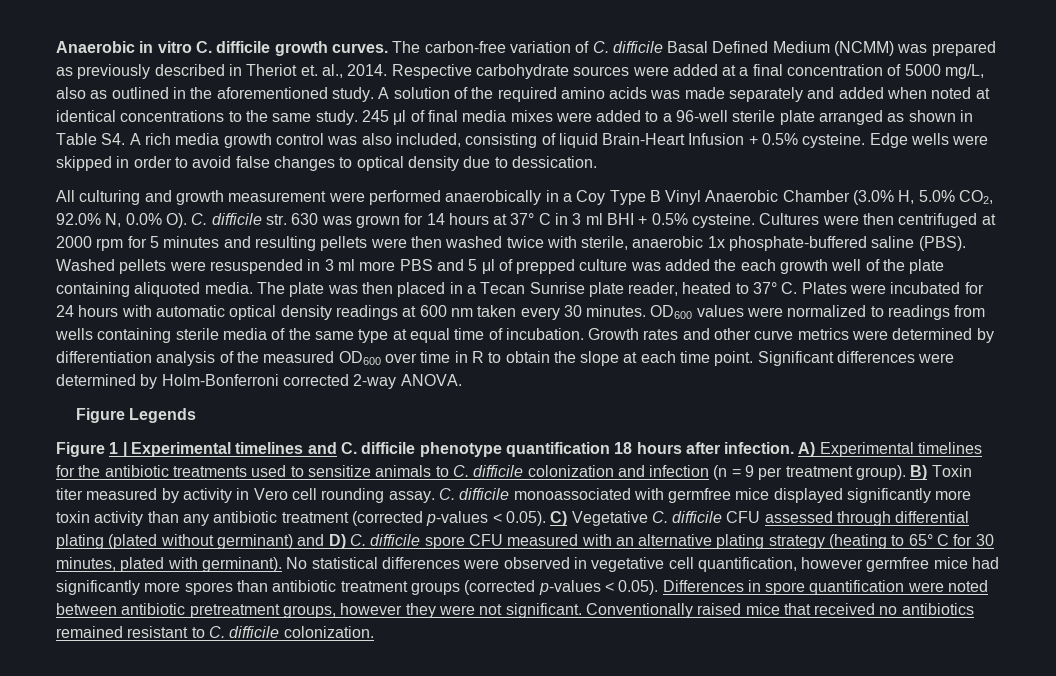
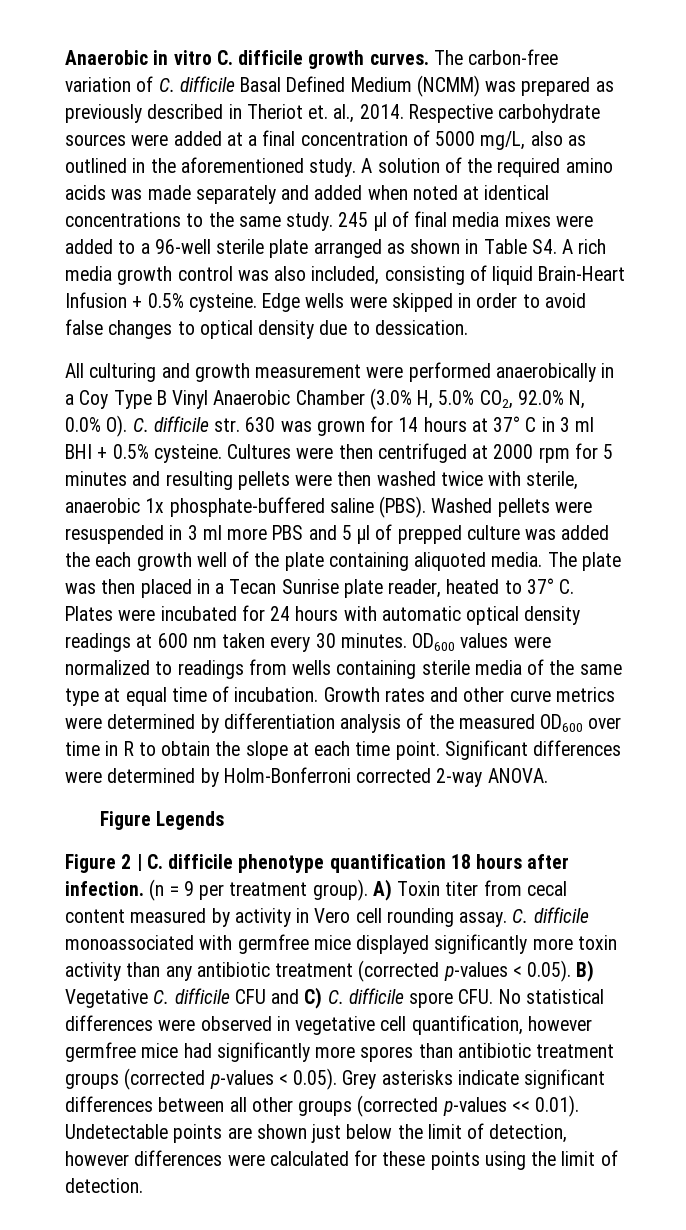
- Figure 1 | Experimental timelines and C. difficile phenotype quantification 18 hours after infection.
+ Figure 2 | C. difficile phenotype quantification 18 hours after infection.
- A) Experimental timelines for the antibiotic treatments used to sensitize animals to C. difficile colonization and infection (n = 9 per treatment group).
+ (n = 9 per treatment group).
- B) Toxin titer measured by activity in Vero cell rounding assay.
+ A) Toxin titer from cecal content measured by activity in Vero cell rounding assay.
- C. difficile monoassociated with germfree mice displayed significantly more toxin activity than any antibiotic treatment (corrected p-values < 0.05). C) Vegetative C. difficile CFU assessed through differential plating (plated without germinant) and D) C. difficile spore CFU measured with an alternative plating strategy (heating to 65° C for 30 minutes, plated with germinant). No statistical differences were observed in vegetative cell quantification, however germfree mice had significantly more spores than antibiotic treatment groups (corrected p-values < 0.05). Differences in spore quantification were noted between antibiotic pretreatment groups, however they were not significant. Conventionally raised mice that received no antibiotics remained resistant to C. difficile colonization.
+ C. difficile monoassociated with germfree mice displayed significantly more toxin activity than any antibiotic treatment (corrected p-values < 0.05). B) Vegetative C. difficile CFU and C) C. difficile spore CFU. No statistical differences were observed in vegetative cell quantification, however germfree mice had significantly more spores than antibiotic treatment groups (corrected p-values < 0.05). Grey asterisks indicate significant differences between all other groups (corrected p-values << 0.01). Undetectable points are shown just below the limit of detection, however differences were calculated for these points using the limit of detection.

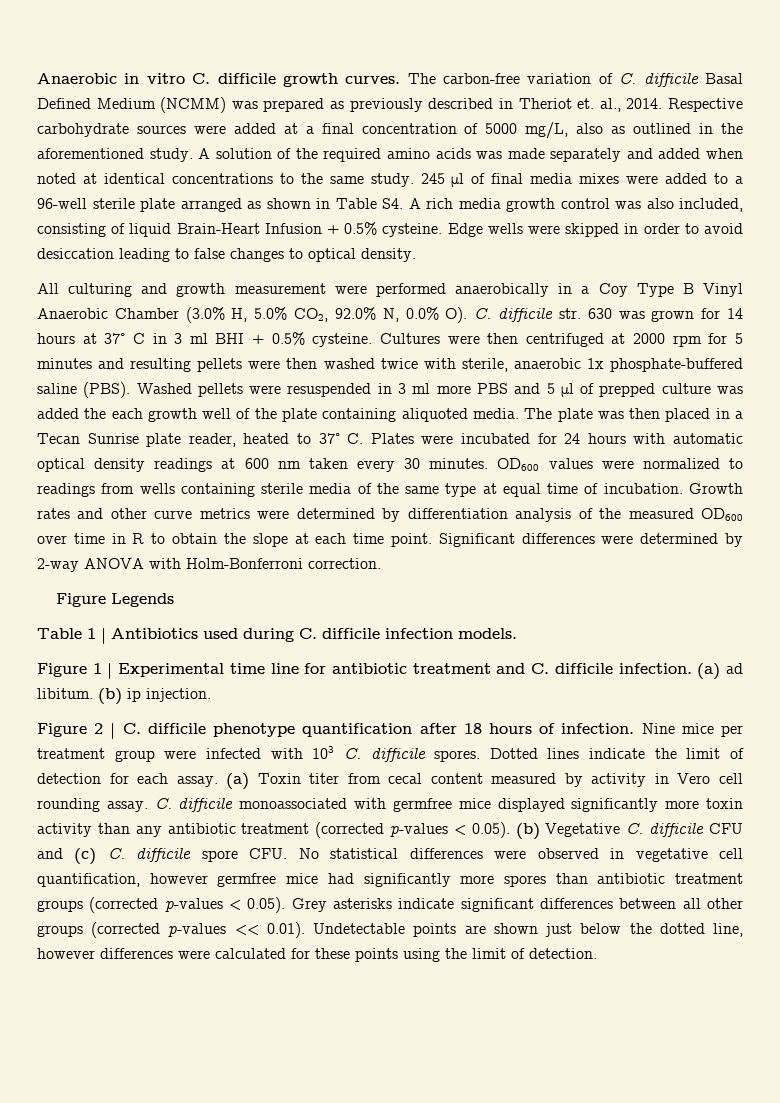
- Edge wells were skipped in order to avoid false changes to optical density due to dessication.
+ Edge wells were skipped in order to avoid desiccation leading to false changes to optical density.
- Significant differences were determined by Holm-Bonferroni corrected 2-way ANOVA.
+ Significant differences were determined by 2-way ANOVA with Holm-Bonferroni correction.
  Figure Legends
+ Table 1 | Antibiotics used during C. difficile infection models.
+ Figure 1 | Experimental time line for antibiotic treatment and C. difficile infection. (a) ad libitum. (b) ip injection.
- Figure 2 | C. difficile phenotype quantification 18 hours after infection. (n = 9 per treatment group). A) Toxin titer from cecal content measured by activity in Vero cell rounding assay.
+ Figure 2 | C. difficile phenotype quantification after 18 hours of infection. Nine mice per treatment group were infected with 103 C. difficile spores. Dotted lines indicate the limit of detection for each assay. (a) Toxin titer from cecal content measured by activity in Vero cell rounding assay.
- C. difficile monoassociated with germfree mice displayed significantly more toxin activity than any antibiotic treatment (corrected p-values < 0.05). B) Vegetative C. difficile CFU and C) C. difficile spore CFU. No statistical differences were observed in vegetative cell quantification, however germfree mice had significantly more spores than antibiotic treatment groups (corrected p-values < 0.05). Grey asterisks indicate significant differences between all other groups (corrected p-values << 0.01). Undetectable points are shown just below the limit of detection, however differences were calculated for these points using the limit of detection.
+ C. difficile monoassociated with germfree mice displayed significantly more toxin activity than any antibiotic treatment (corrected p-values < 0.05). (b) Vegetative C. difficile CFU and (c) C. difficile spore CFU. No statistical differences were observed in vegetative cell quantification, however germfree mice had significantly more spores than antibiotic treatment groups (corrected p-values < 0.05). Grey asterisks indicate significant differences between all other groups (corrected p-values << 0.01). Undetectable points are shown just below the dotted line, however differences were calculated for these points using the limit of detection.

